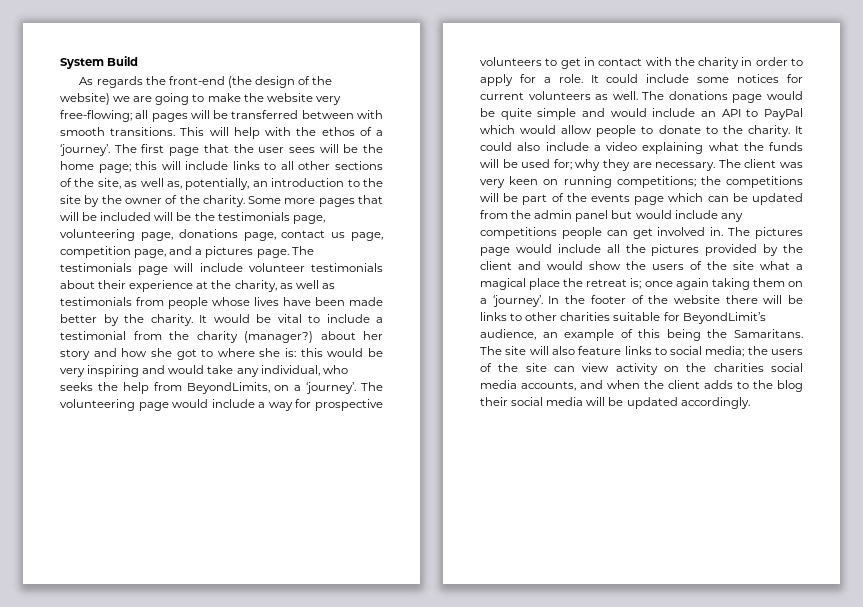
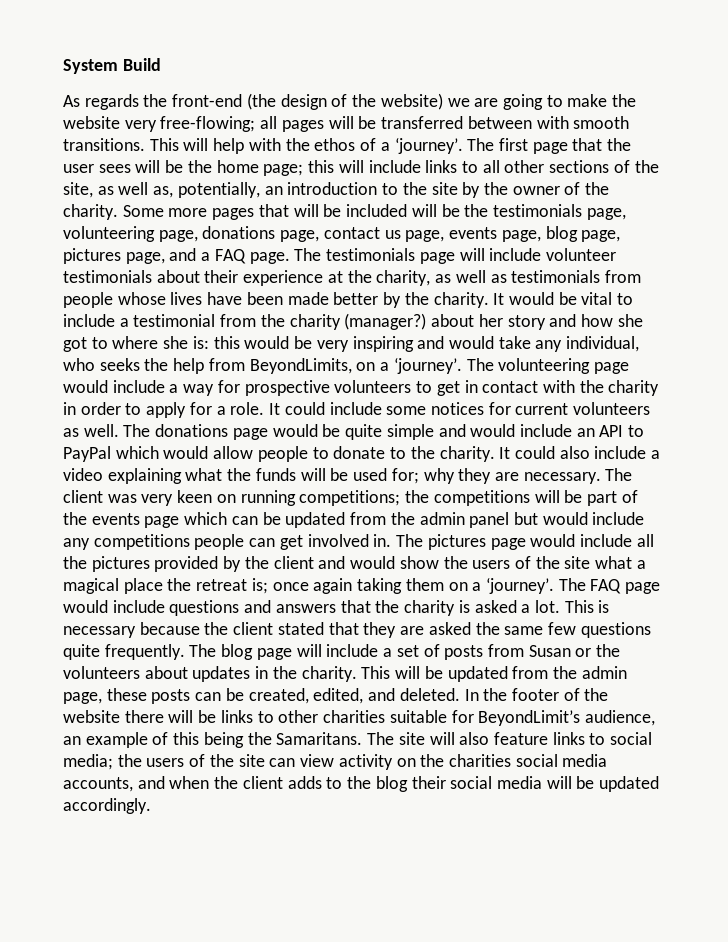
- Some more pages that will be included will be the testimonials page, volunteering page, donations page, contact us page, competition page, and a pictures page.
+ Some more pages that will be included will be the testimonials page, volunteering page, donations page, contact us page, events page, blog page, pictures page, and a FAQ page.
+ The FAQ page would include questions and answers that the charity is asked a lot. This is necessary because the client stated that they are asked the same few questions quite frequently. The blog page will include a set of posts from Susan or the volunteers about updates in the charity. This will be updated from the admin page, these posts can be created, edited, and deleted.

